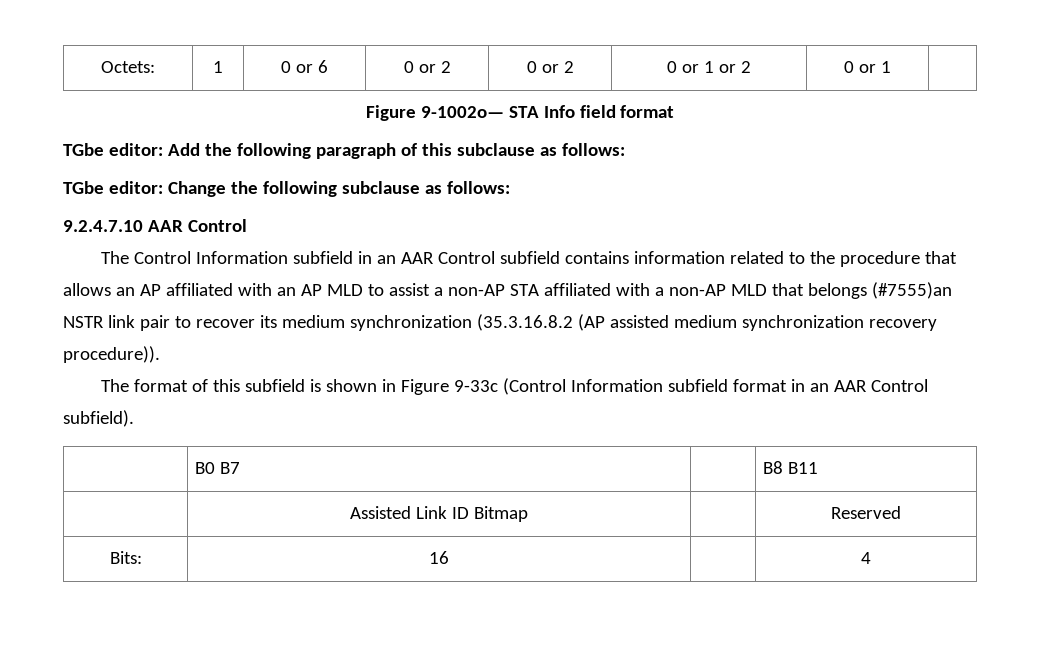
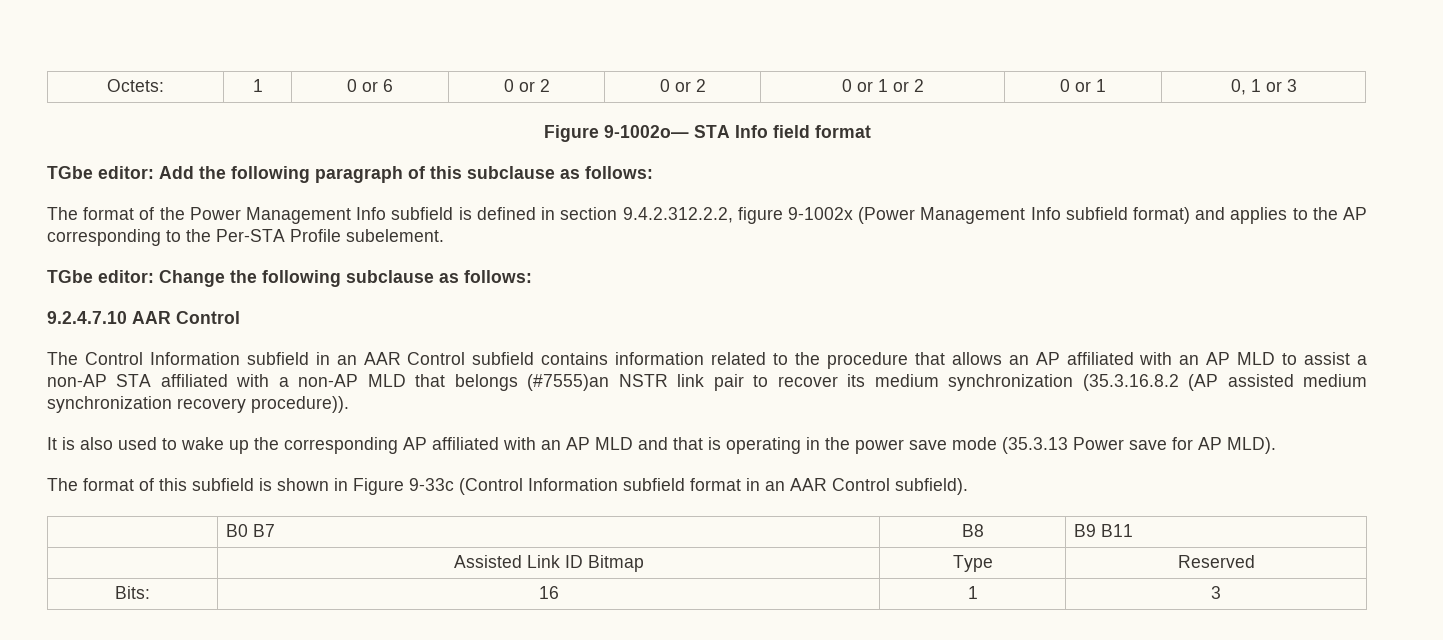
- Octets: | 1 | 0 or 6 | 0 or 2 | 0 or 2 | 0 or 1 or 2 | 0 or 1 |
+ Octets: | 1 | 0 or 6 | 0 or 2 | 0 or 2 | 0 or 1 or 2 | 0 or 1 | 0, 1 or 3
+ The format of the Power Management Info subfield is defined in section 9.4.2.312.2.2, figure 9-1002x (Power Management Info subfield format) and applies to the AP corresponding to the Per-STA Profile subelement.
+ It is also used to wake up the corresponding AP affiliated with an AP MLD and that is operating in the power save mode (35.3.13 Power save for AP MLD).
- | B0 B7 | | B8 B11
+ | B0 B7 | B8 | B9 B11
- | Assisted Link ID Bitmap | | Reserved
+ | Assisted Link ID Bitmap | Type | Reserved
- Bits: | 16 | | 4
+ Bits: | 16 | 1 | 3

